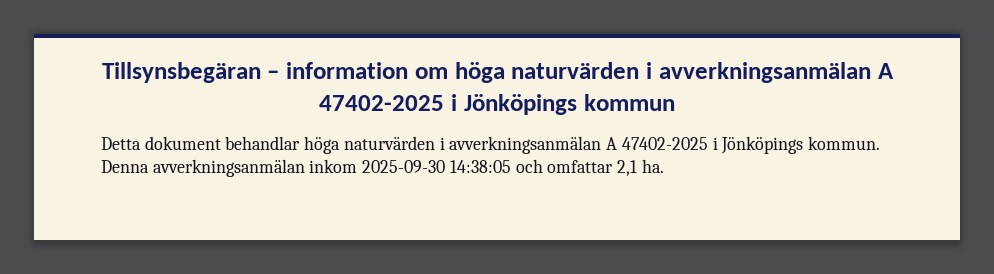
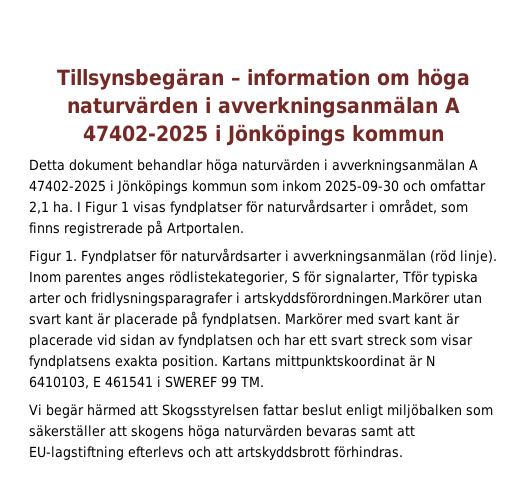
- Detta dokument behandlar höga naturvärden i avverkningsanmälan A 47402-2025 i Jönköpings kommun. Denna avverkningsanmälan inkom 2025-09-30 14:38:05 och omfattar 2,1 ha.
+ Detta dokument behandlar höga naturvärden i avverkningsanmälan A 47402-2025 i Jönköpings kommun som inkom 2025-09-30 och omfattar 2,1 ha.
+ I Figur 1 visas fyndplatser för naturvårdsarter i området, som finns registrerade på Artportalen.
+ Figur 1. Fyndplatser för naturvårdsarter i avverkningsanmälan (röd linje). Inom parentes anges rödlistekategorier, S för signalarter, Tför typiska arter och fridlysningsparagrafer i artskyddsförordningen.Markörer utan svart kant är placerade på fyndplatsen. Markörer med svart kant är placerade vid sidan av fyndplatsen och har ett svart streck som visar fyndplatsens exakta position. Kartans mittpunktskoordinat är N 6410103, E 461541 i SWEREF 99 TM.
+ Vi begär härmed att Skogsstyrelsen fattar beslut enligt miljöbalken som säkerställer att skogens höga naturvärden bevaras samt att EU-lagstiftning efterlevs och att artskyddsbrott förhindras.

